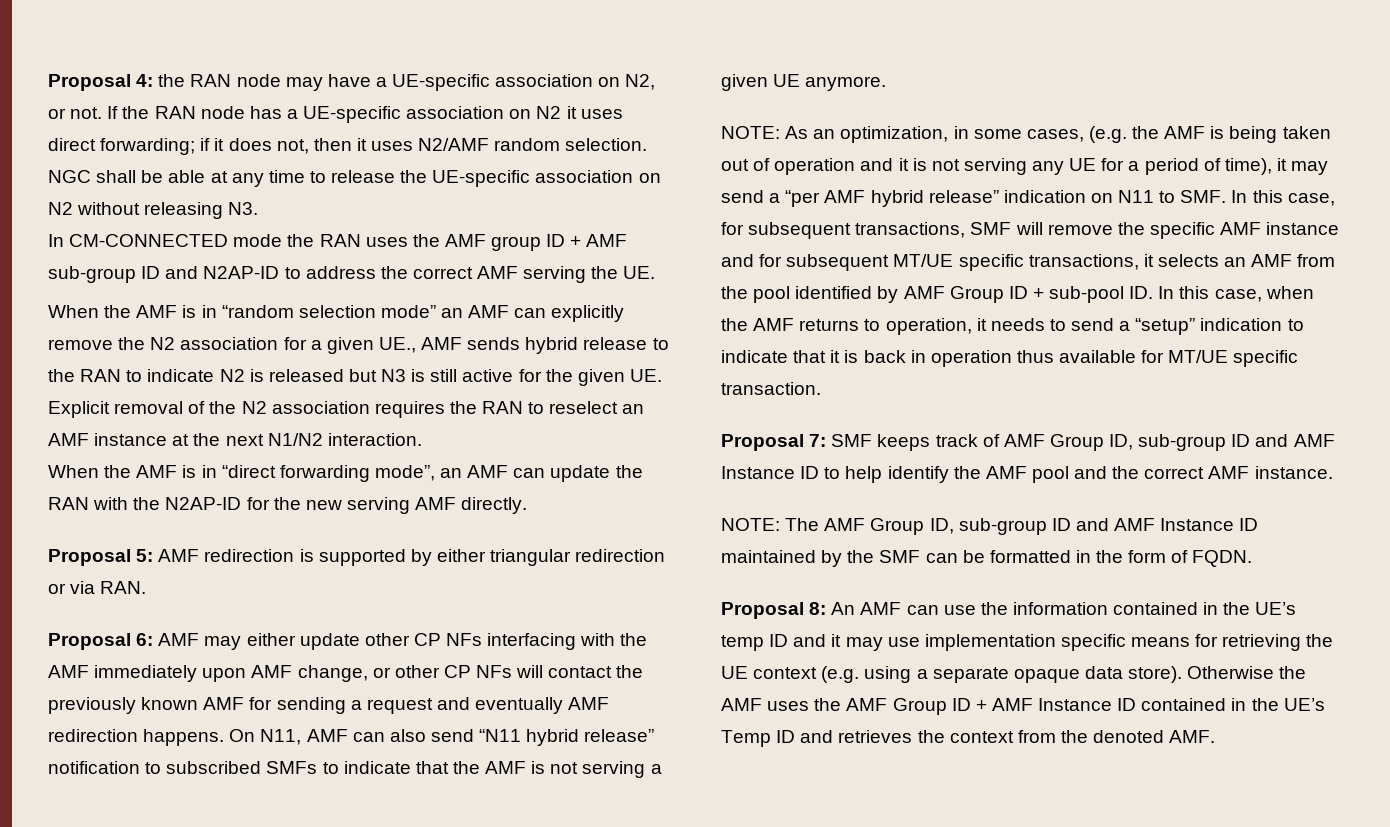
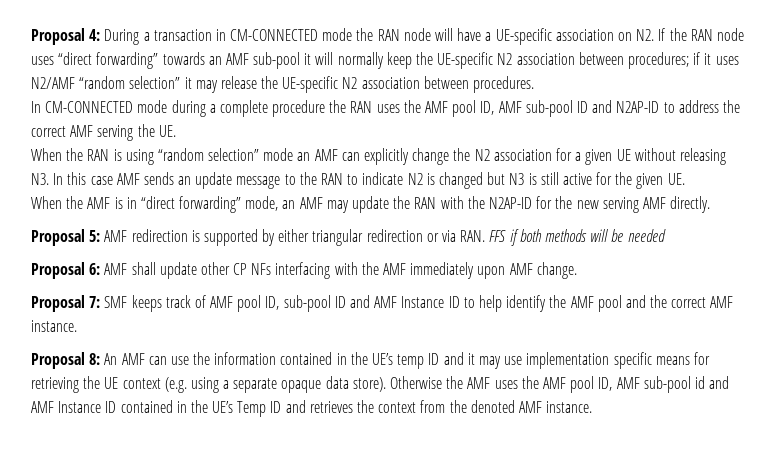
- Proposal 4: the RAN node may have a UE-specific association on N2, or not. If the RAN node has a UE-specific association on N2 it uses direct forwarding; if it does not, then it uses N2/AMF random selection. NGC shall be able at any time to release the UE-specific association on N2 without releasing N3.
+ Proposal 4: During a transaction in CM-CONNECTED mode the RAN node will have a UE-specific association on N2. If the RAN node uses “direct forwarding” towards an AMF sub-pool it will normally keep the UE-specific N2 association between procedures; if it uses N2/AMF “random selection” it may release the UE-specific N2 association between procedures.
- In CM-CONNECTED mode the RAN uses the AMF group ID + AMF sub-group ID and N2AP-ID to address the correct AMF serving the UE.
+ In CM-CONNECTED mode during a complete procedure the RAN uses the AMF pool ID, AMF sub-pool ID and N2AP-ID to address the correct AMF serving the UE.
- When the AMF is in “random selection mode” an AMF can explicitly remove the N2 association for a given UE., AMF sends hybrid release to the RAN to indicate N2 is released but N3 is still active for the given UE. Explicit removal of the N2 association requires the RAN to reselect an AMF instance at the next N1/N2 interaction.
+ When the RAN is using “random selection” mode an AMF can explicitly change the N2 association for a given UE without releasing N3. In this case AMF sends an update message to the RAN to indicate N2 is changed but N3 is still active for the given UE.
- When the AMF is in “direct forwarding mode”, an AMF can update the RAN with the N2AP-ID for the new serving AMF directly.
+ When the AMF is in “direct forwarding” mode, an AMF may update the RAN with the N2AP-ID for the new serving AMF directly.
- Proposal 5: AMF redirection is supported by either triangular redirection or via RAN.
+ Proposal 5: AMF redirection is supported by either triangular redirection or via RAN. FFS if both methods will be needed
- Proposal 6: AMF may either update other CP NFs interfacing with the AMF immediately upon AMF change, or other CP NFs will contact the previously known AMF for sending a request and eventually AMF redirection happens. On N11, AMF can also send “N11 hybrid release” notification to subscribed SMFs to indicate that the AMF is not serving a given UE anymore.
- NOTE: As an optimization, in some cases, (e.g. the AMF is being taken out of operation and it is not serving any UE for a period of time), it may send a “per AMF hybrid release” indication on N11 to SMF. In this case, for subsequent transactions, SMF will remove the specific AMF instance and for subsequent MT/UE specific transactions, it selects an AMF from the pool identified by AMF Group ID + sub-pool ID. In this case, when the AMF returns to operation, it needs to send a “setup” indication to indicate that it is back in operation thus available for MT/UE specific transaction.
+ Proposal 6: AMF shall update other CP NFs interfacing with the AMF immediately upon AMF change.
- Proposal 7: SMF keeps track of AMF Group ID, sub-group ID and AMF Instance ID to help identify the AMF pool and the correct AMF instance.
+ Proposal 7: SMF keeps track of AMF pool ID, sub-pool ID and AMF Instance ID to help identify the AMF pool and the correct AMF instance.
- NOTE: The AMF Group ID, sub-group ID and AMF Instance ID maintained by the SMF can be formatted in the form of FQDN.
- Otherwise the AMF uses the AMF Group ID + AMF Instance ID contained in the UE’s Temp ID and retrieves the context from the denoted AMF.
+ Otherwise the AMF uses the AMF pool ID, AMF sub-pool id and AMF Instance ID contained in the UE’s Temp ID and retrieves the context from the denoted AMF instance.

